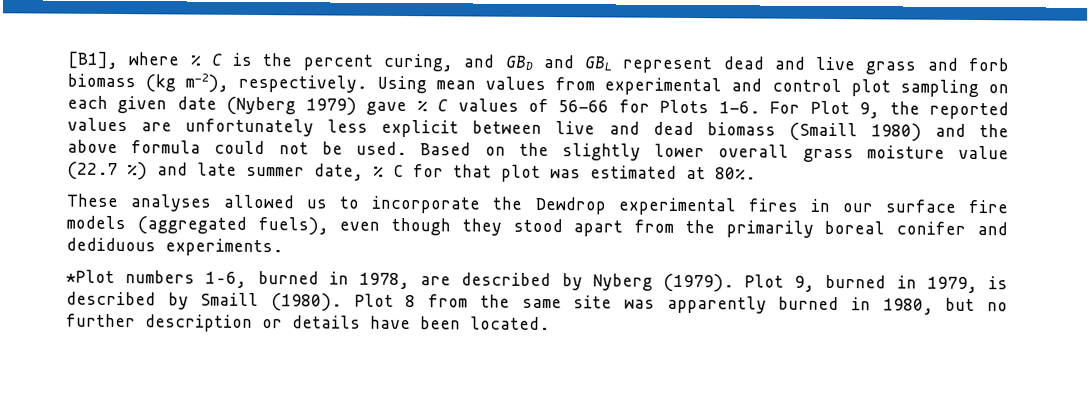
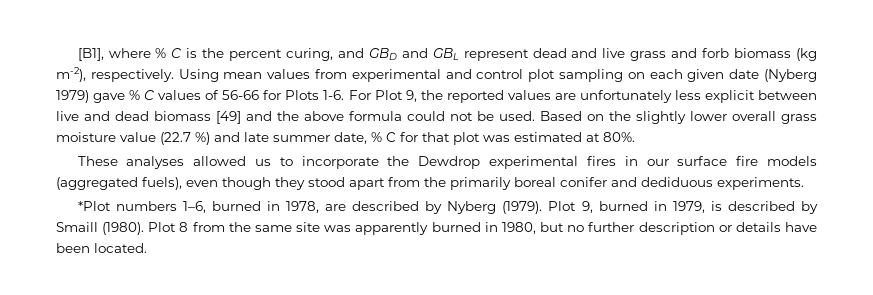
- For Plot 9, the reported values are unfortunately less explicit between live and dead biomass (Smaill 1980) and the above formula could not be used.
+ For Plot 9, the reported values are unfortunately less explicit between live and dead biomass [49] and the above formula could not be used.

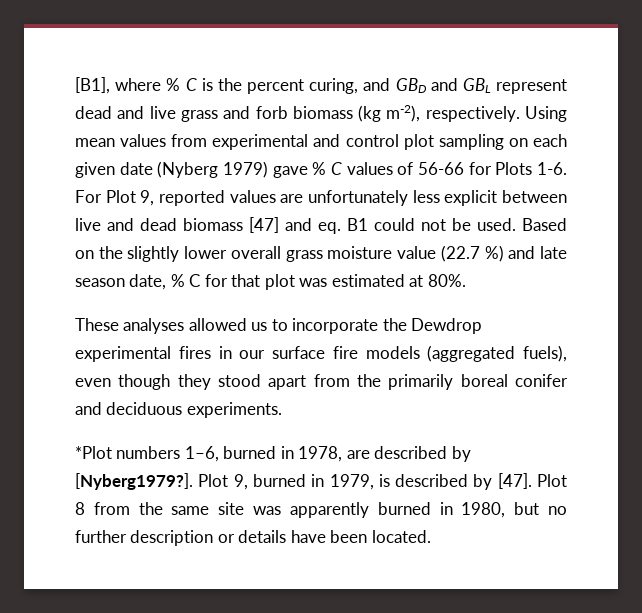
- For Plot 9, the reported values are unfortunately less explicit between live and dead biomass [49] and the above formula could not be used.
+ For Plot 9, reported values are unfortunately less explicit between live and dead biomass [47] and eq. B1 could not be used.
- Based on the slightly lower overall grass moisture value (22.7 %) and late summer date, % C for that plot was estimated at 80%.
+ Based on the slightly lower overall grass moisture value (22.7 %) and late season date, % C for that plot was estimated at 80%.
- These analyses allowed us to incorporate the Dewdrop experimental fires in our surface fire models (aggregated fuels), even though they stood apart from the primarily boreal conifer and dediduous experiments.
+ These analyses allowed us to incorporate the Dewdrop experimental fires in our surface fire models (aggregated fuels), even though they stood apart from the primarily boreal conifer and deciduous experiments.
- *Plot numbers 1–6, burned in 1978, are described by Nyberg (1979).
+ *Plot numbers 1–6, burned in 1978, are described by [Nyberg1979?].
- Plot 9, burned in 1979, is described by Smaill (1980).
+ Plot 9, burned in 1979, is described by [47].

